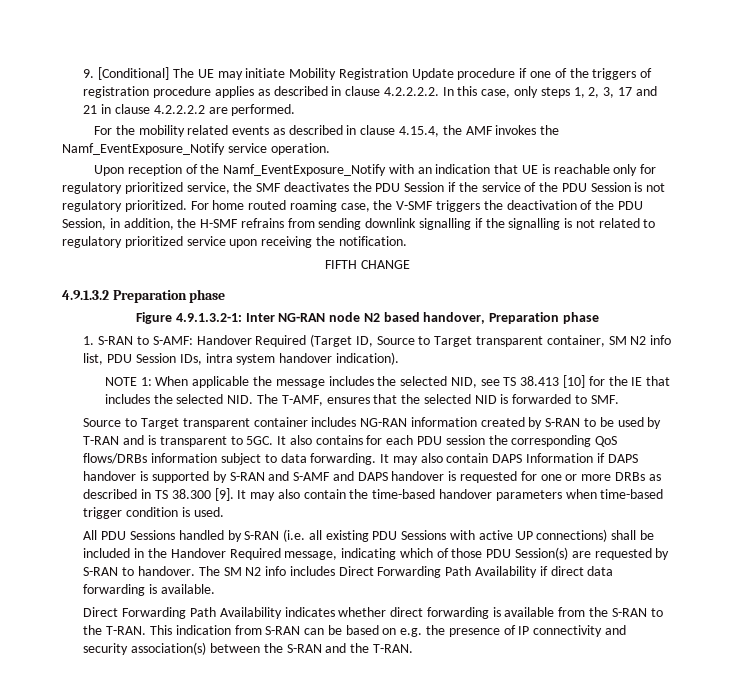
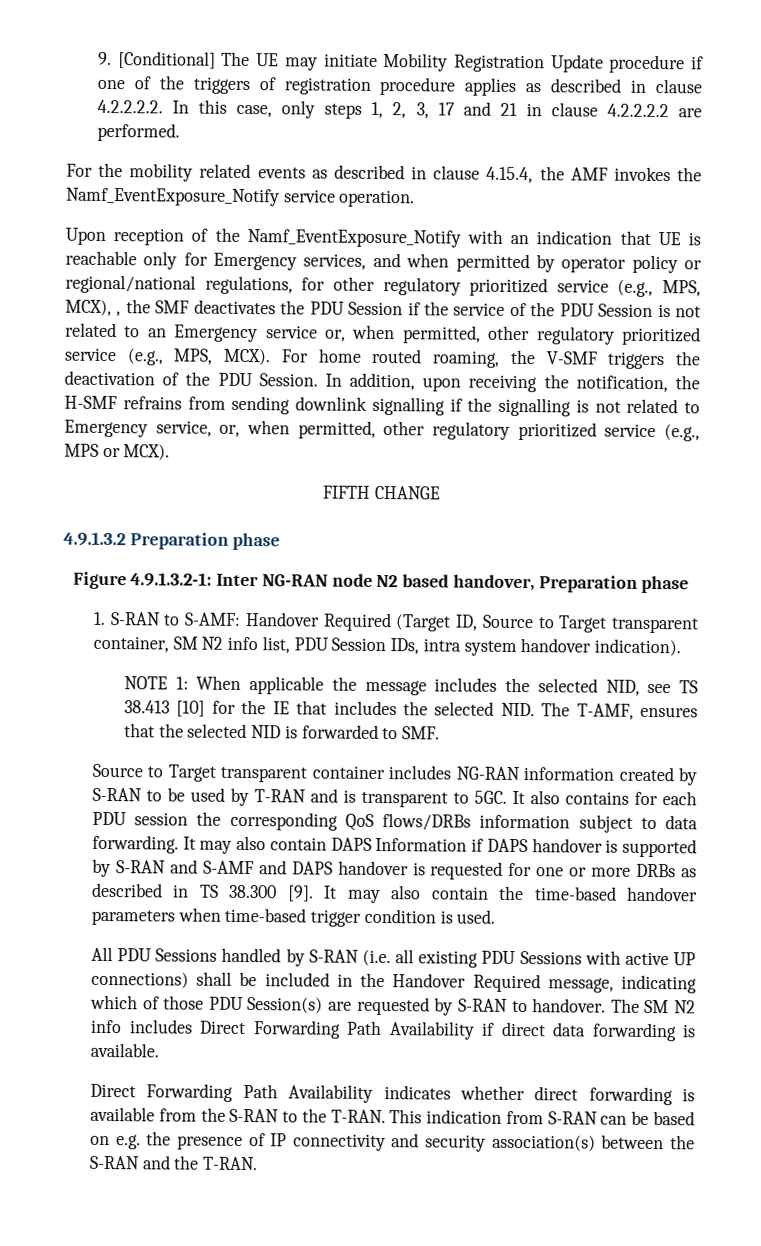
- Upon reception of the Namf_EventExposure_Notify with an indication that UE is reachable only for regulatory prioritized service, the SMF deactivates the PDU Session if the service of the PDU Session is not regulatory prioritized.
+ Upon reception of the Namf_EventExposure_Notify with an indication that UE is reachable only for Emergency services, and when permitted by operator policy or regional/national regulations, for other regulatory prioritized service (e.g., MPS, MCX), , the SMF deactivates the PDU Session if the service of the PDU Session is not related to an Emergency service or, when permitted, other regulatory prioritized service (e.g., MPS, MCX).
- For home routed roaming case, the V-SMF triggers the deactivation of the PDU Session, in addition, the H-SMF refrains from sending downlink signalling if the signalling is not related to regulatory prioritized service upon receiving the notification.
+ For home routed roaming, the V-SMF triggers the deactivation of the PDU Session. In addition, upon receiving the notification, the H-SMF refrains from sending downlink signalling if the signalling is not related to Emergency service, or, when permitted, other regulatory prioritized service (e.g., MPS or MCX).

